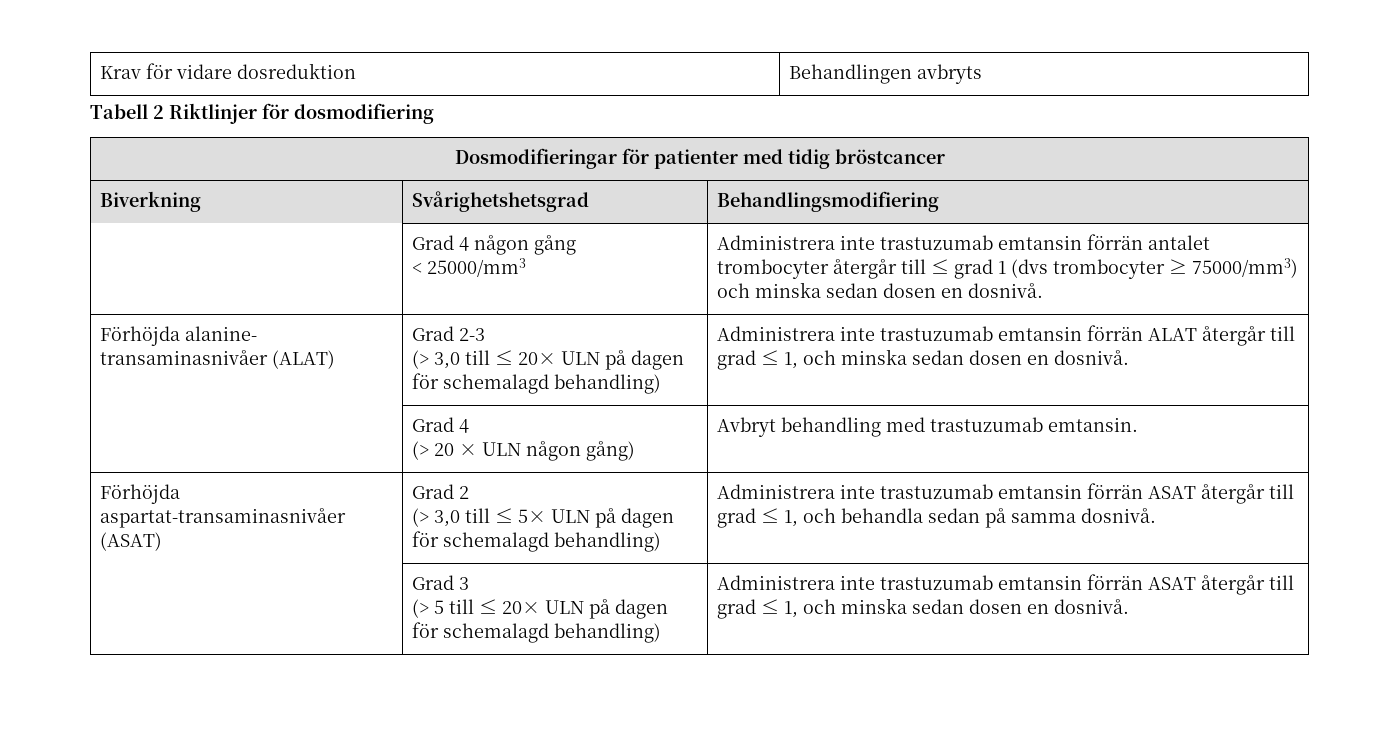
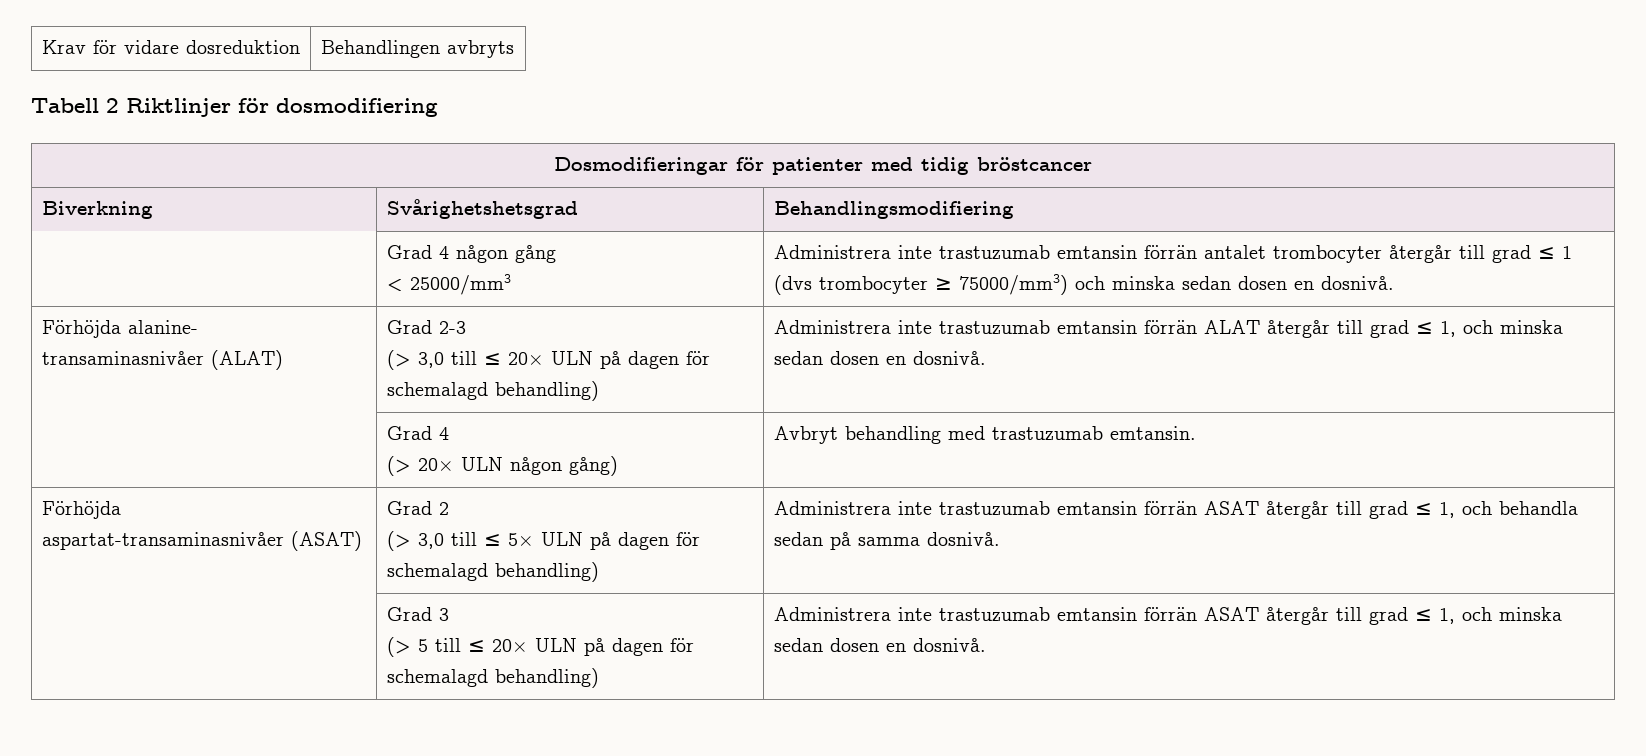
  | Grad 4 någon gång
- < 25000/mm3 | Administrera inte trastuzumab emtansin förrän antalet trombocyter återgår till ≤ grad 1 (dvs trombocyter ≥ 75000/mm3) och minska sedan dosen en dosnivå.
+ < 25000/mm3 | Administrera inte trastuzumab emtansin förrän antalet trombocyter återgår till grad ≤ 1 (dvs trombocyter ≥ 75000/mm3) och minska sedan dosen en dosnivå.
  Förhöjda alanine- transaminasnivåer (ALAT) | Grad 2-3
  (> 3,0 till ≤ 20× ULN på dagen för schemalagd behandling) | Administrera inte trastuzumab emtansin förrän ALAT återgår till grad ≤ 1, och minska sedan dosen en dosnivå.
  | Grad 4
- (> 20 × ULN någon gång) | Avbryt behandling med trastuzumab emtansin.
+ (> 20× ULN någon gång) | Avbryt behandling med trastuzumab emtansin.

